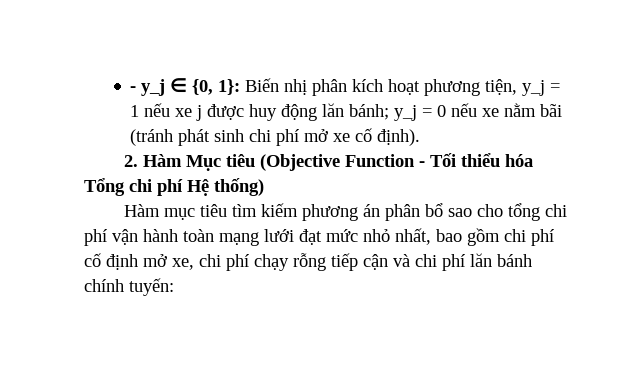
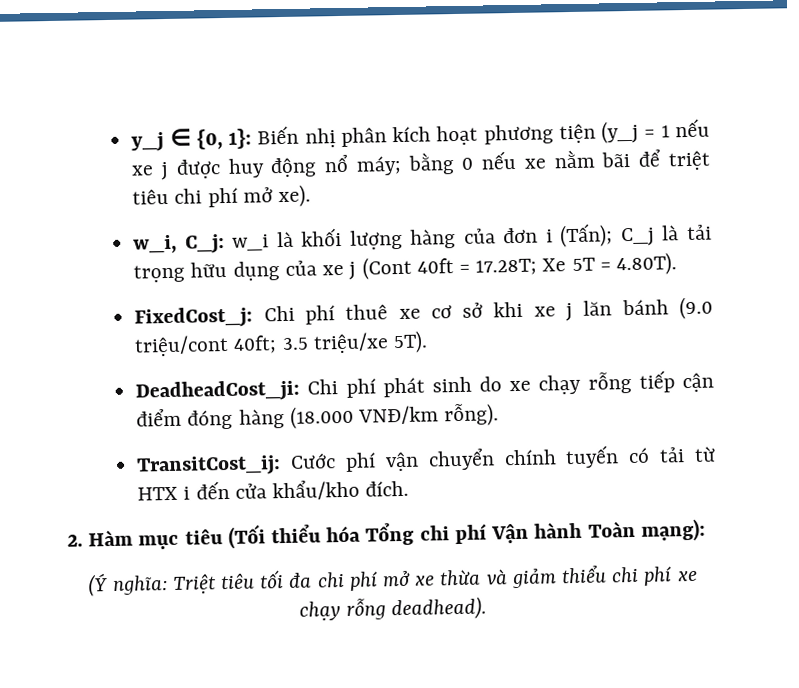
- - y_j ∈ {0, 1}: Biến nhị phân kích hoạt phương tiện, y_j = 1 nếu xe j được huy động lăn bánh; y_j = 0 nếu xe nằm bãi (tránh phát sinh chi phí mở xe cố định).
- 2. Hàm Mục tiêu (Objective Function - Tối thiểu hóa Tổng chi phí Hệ thống)
- Hàm mục tiêu tìm kiếm phương án phân bổ sao cho tổng chi phí vận hành toàn mạng lưới đạt mức nhỏ nhất, bao gồm chi phí cố định mở xe, chi phí chạy rỗng tiếp cận và chi phí lăn bánh chính tuyến:
+ y_j ∈ {0, 1}: Biến nhị phân kích hoạt phương tiện (y_j = 1 nếu xe j được huy động nổ máy; bằng 0 nếu xe nằm bãi để triệt tiêu chi phí mở xe).
+ w_i, C_j: w_i là khối lượng hàng của đơn i (Tấn); C_j là tải trọng hữu dụng của xe j (Cont 40ft = 17.28T; Xe 5T = 4.80T).
+ FixedCost_j: Chi phí thuê xe cơ sở khi xe j lăn bánh (9.0 triệu/cont 40ft; 3.5 triệu/xe 5T).
+ DeadheadCost_ji: Chi phí phát sinh do xe chạy rỗng tiếp cận điểm đóng hàng (18.000 VNĐ/km rỗng).
+ TransitCost_ij: Cước phí vận chuyển chính tuyến có tải từ HTX i đến cửa khẩu/kho đích.
+ 2. Hàm mục tiêu (Tối thiểu hóa Tổng chi phí Vận hành Toàn mạng):
+ (Ý nghĩa: Triệt tiêu tối đa chi phí mở xe thừa và giảm thiểu chi phí xe chạy rỗng deadhead).

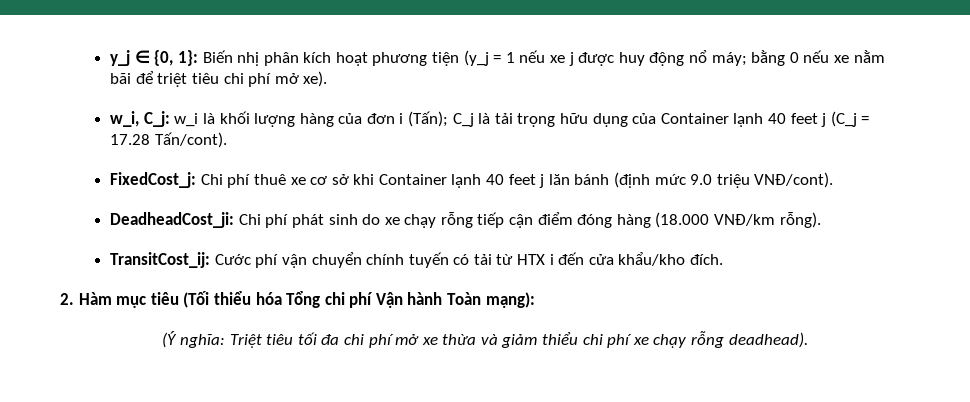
- w_i, C_j: w_i là khối lượng hàng của đơn i (Tấn); C_j là tải trọng hữu dụng của xe j (Cont 40ft = 17.28T; Xe 5T = 4.80T).
+ w_i, C_j: w_i là khối lượng hàng của đơn i (Tấn); C_j là tải trọng hữu dụng của Container lạnh 40 feet j (C_j = 17.28 Tấn/cont).
- FixedCost_j: Chi phí thuê xe cơ sở khi xe j lăn bánh (9.0 triệu/cont 40ft; 3.5 triệu/xe 5T).
+ FixedCost_j: Chi phí thuê xe cơ sở khi Container lạnh 40 feet j lăn bánh (định mức 9.0 triệu VNĐ/cont).

